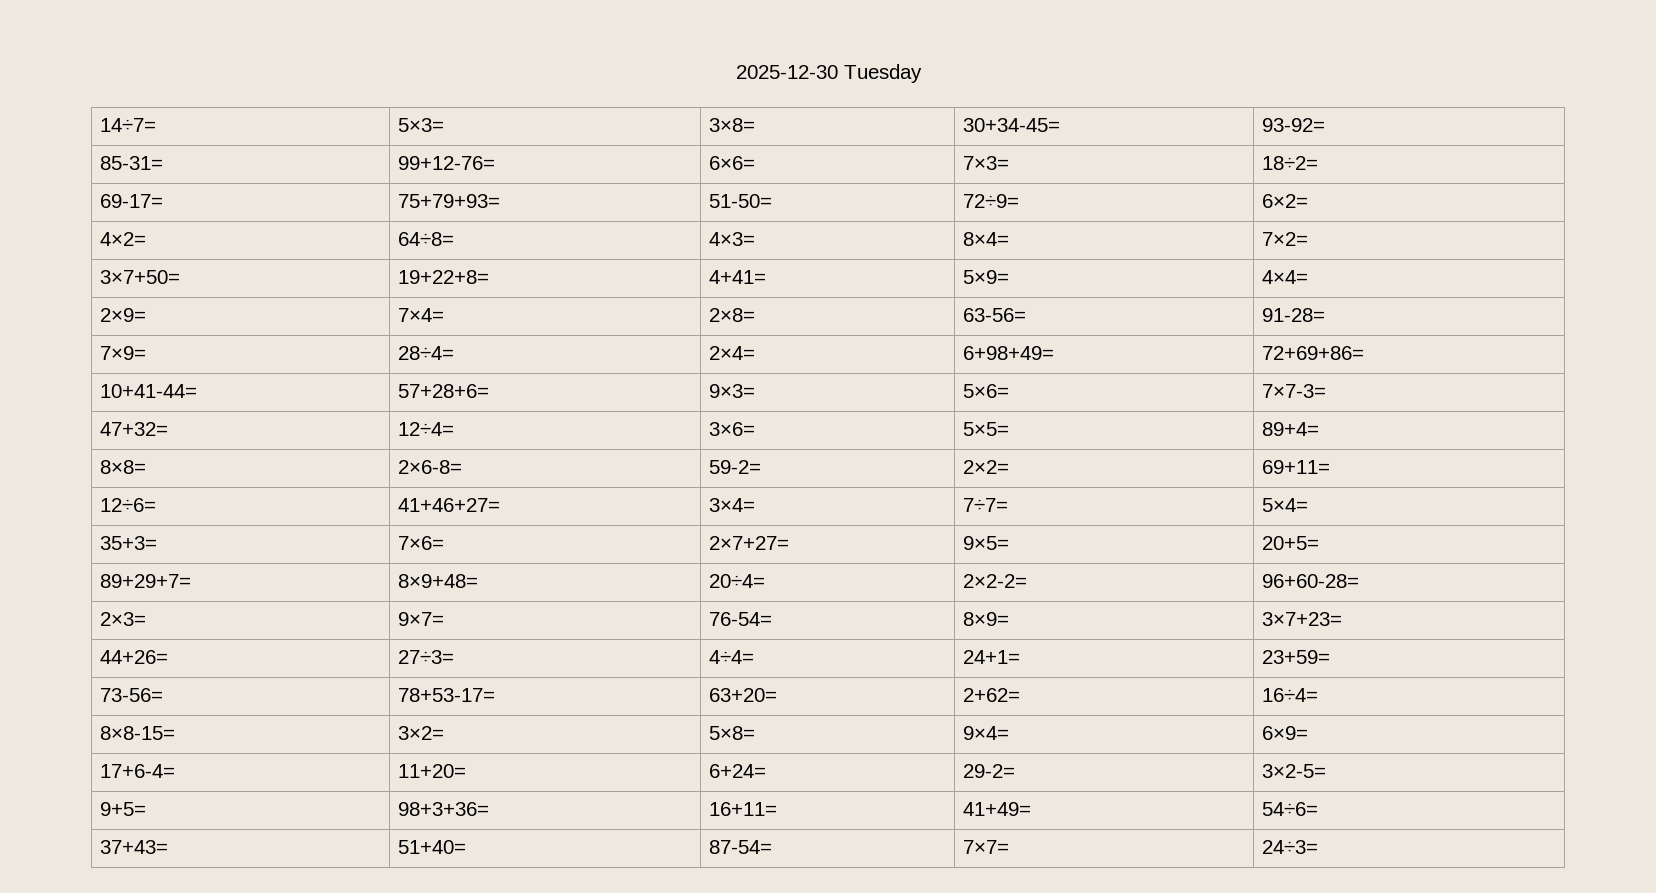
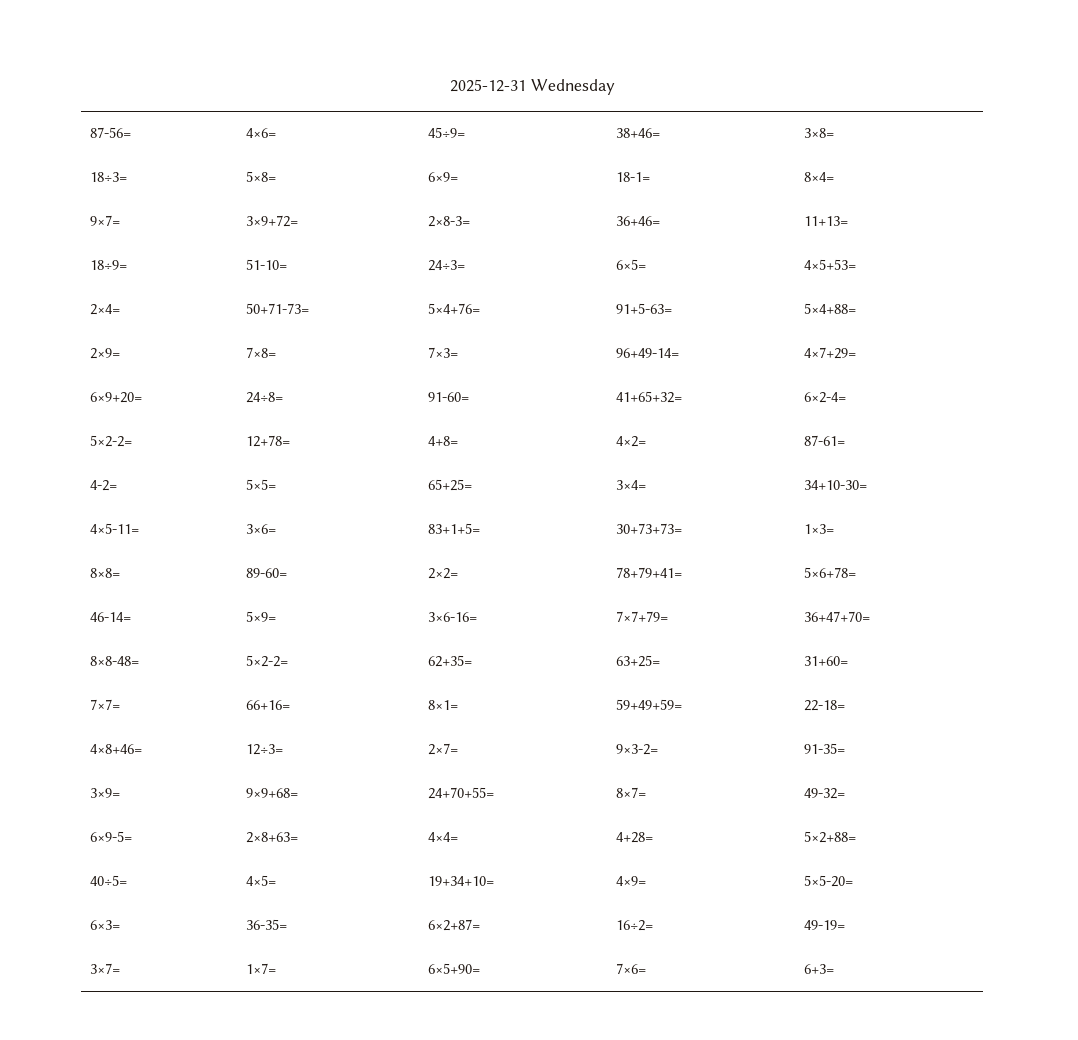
- 2025-12-30 Tuesday
- 14÷7= | 5×3= | 3×8= | 30+34-45= | 93-92=
- 85-31= | 99+12-76= | 6×6= | 7×3= | 18÷2=
- 69-17= | 75+79+93= | 51-50= | 72÷9= | 6×2=
- 4×2= | 64÷8= | 4×3= | 8×4= | 7×2=
- 3×7+50= | 19+22+8= | 4+41= | 5×9= | 4×4=
- 2×9= | 7×4= | 2×8= | 63-56= | 91-28=
- 7×9= | 28÷4= | 2×4= | 6+98+49= | 72+69+86=
- 10+41-44= | 57+28+6= | 9×3= | 5×6= | 7×7-3=
- 47+32= | 12÷4= | 3×6= | 5×5= | 89+4=
- 8×8= | 2×6-8= | 59-2= | 2×2= | 69+11=
- 12÷6= | 41+46+27= | 3×4= | 7÷7= | 5×4=
- 35+3= | 7×6= | 2×7+27= | 9×5= | 20+5=
- 89+29+7= | 8×9+48= | 20÷4= | 2×2-2= | 96+60-28=
- 2×3= | 9×7= | 76-54= | 8×9= | 3×7+23=
- 44+26= | 27÷3= | 4÷4= | 24+1= | 23+59=
- 73-56= | 78+53-17= | 63+20= | 2+62= | 16÷4=
- 8×8-15= | 3×2= | 5×8= | 9×4= | 6×9=
- 17+6-4= | 11+20= | 6+24= | 29-2= | 3×2-5=
- 9+5= | 98+3+36= | 16+11= | 41+49= | 54÷6=
- 37+43= | 51+40= | 87-54= | 7×7= | 24÷3=
+ 2025-12-31 Wednesday
+ 87-56= | 4×6= | 45÷9= | 38+46= | 3×8=
+ 18÷3= | 5×8= | 6×9= | 18-1= | 8×4=
+ 9×7= | 3×9+72= | 2×8-3= | 36+46= | 11+13=
+ 18÷9= | 51-10= | 24÷3= | 6×5= | 4×5+53=
+ 2×4= | 50+71-73= | 5×4+76= | 91+5-63= | 5×4+88=
+ 2×9= | 7×8= | 7×3= | 96+49-14= | 4×7+29=
+ 6×9+20= | 24÷8= | 91-60= | 41+65+32= | 6×2-4=
+ 5×2-2= | 12+78= | 4+8= | 4×2= | 87-61=
+ 4-2= | 5×5= | 65+25= | 3×4= | 34+10-30=
+ 4×5-11= | 3×6= | 83+1+5= | 30+73+73= | 1×3=
+ 8×8= | 89-60= | 2×2= | 78+79+41= | 5×6+78=
+ 46-14= | 5×9= | 3×6-16= | 7×7+79= | 36+47+70=
+ 8×8-48= | 5×2-2= | 62+35= | 63+25= | 31+60=
+ 7×7= | 66+16= | 8×1= | 59+49+59= | 22-18=
+ 4×8+46= | 12÷3= | 2×7= | 9×3-2= | 91-35=
+ 3×9= | 9×9+68= | 24+70+55= | 8×7= | 49-32=
+ 6×9-5= | 2×8+63= | 4×4= | 4+28= | 5×2+88=
+ 40÷5= | 4×5= | 19+34+10= | 4×9= | 5×5-20=
+ 6×3= | 36-35= | 6×2+87= | 16÷2= | 49-19=
+ 3×7= | 1×7= | 6×5+90= | 7×6= | 6+3=

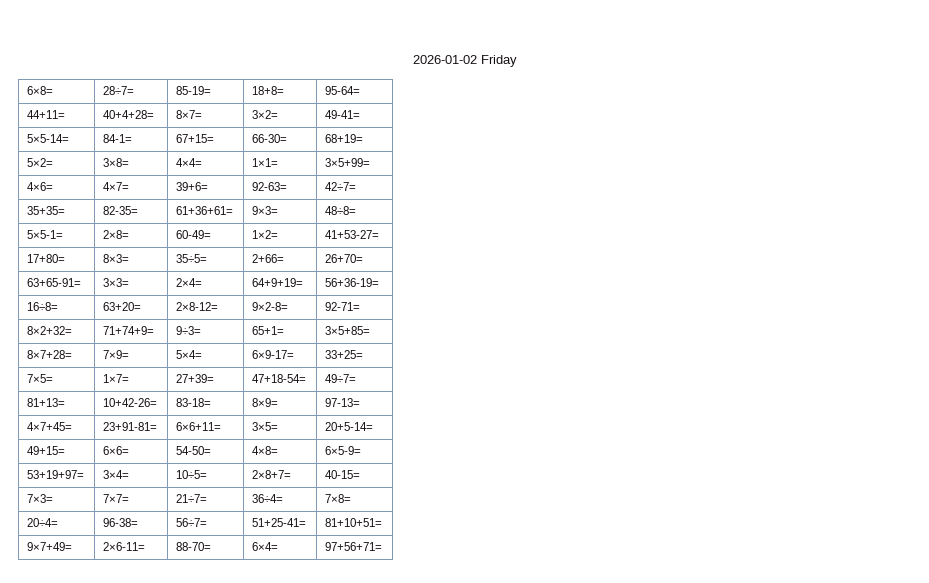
- 2025-12-31 Wednesday
- 87-56= | 4×6= | 45÷9= | 38+46= | 3×8=
- 18÷3= | 5×8= | 6×9= | 18-1= | 8×4=
- 9×7= | 3×9+72= | 2×8-3= | 36+46= | 11+13=
- 18÷9= | 51-10= | 24÷3= | 6×5= | 4×5+53=
- 2×4= | 50+71-73= | 5×4+76= | 91+5-63= | 5×4+88=
- 2×9= | 7×8= | 7×3= | 96+49-14= | 4×7+29=
- 6×9+20= | 24÷8= | 91-60= | 41+65+32= | 6×2-4=
- 5×2-2= | 12+78= | 4+8= | 4×2= | 87-61=
- 4-2= | 5×5= | 65+25= | 3×4= | 34+10-30=
- 4×5-11= | 3×6= | 83+1+5= | 30+73+73= | 1×3=
- 8×8= | 89-60= | 2×2= | 78+79+41= | 5×6+78=
- 46-14= | 5×9= | 3×6-16= | 7×7+79= | 36+47+70=
- 8×8-48= | 5×2-2= | 62+35= | 63+25= | 31+60=
- 7×7= | 66+16= | 8×1= | 59+49+59= | 22-18=
- 4×8+46= | 12÷3= | 2×7= | 9×3-2= | 91-35=
- 3×9= | 9×9+68= | 24+70+55= | 8×7= | 49-32=
- 6×9-5= | 2×8+63= | 4×4= | 4+28= | 5×2+88=
- 40÷5= | 4×5= | 19+34+10= | 4×9= | 5×5-20=
- 6×3= | 36-35= | 6×2+87= | 16÷2= | 49-19=
- 3×7= | 1×7= | 6×5+90= | 7×6= | 6+3=
+ 2026-01-02 Friday
+ 6×8= | 28÷7= | 85-19= | 18+8= | 95-64=
+ 44+11= | 40+4+28= | 8×7= | 3×2= | 49-41=
+ 5×5-14= | 84-1= | 67+15= | 66-30= | 68+19=
+ 5×2= | 3×8= | 4×4= | 1×1= | 3×5+99=
+ 4×6= | 4×7= | 39+6= | 92-63= | 42÷7=
+ 35+35= | 82-35= | 61+36+61= | 9×3= | 48÷8=
+ 5×5-1= | 2×8= | 60-49= | 1×2= | 41+53-27=
+ 17+80= | 8×3= | 35÷5= | 2+66= | 26+70=
+ 63+65-91= | 3×3= | 2×4= | 64+9+19= | 56+36-19=
+ 16÷8= | 63+20= | 2×8-12= | 9×2-8= | 92-71=
+ 8×2+32= | 71+74+9= | 9÷3= | 65+1= | 3×5+85=
+ 8×7+28= | 7×9= | 5×4= | 6×9-17= | 33+25=
+ 7×5= | 1×7= | 27+39= | 47+18-54= | 49÷7=
+ 81+13= | 10+42-26= | 83-18= | 8×9= | 97-13=
+ 4×7+45= | 23+91-81= | 6×6+11= | 3×5= | 20+5-14=
+ 49+15= | 6×6= | 54-50= | 4×8= | 6×5-9=
+ 53+19+97= | 3×4= | 10÷5= | 2×8+7= | 40-15=
+ 7×3= | 7×7= | 21÷7= | 36÷4= | 7×8=
+ 20÷4= | 96-38= | 56÷7= | 51+25-41= | 81+10+51=
+ 9×7+49= | 2×6-11= | 88-70= | 6×4= | 97+56+71=

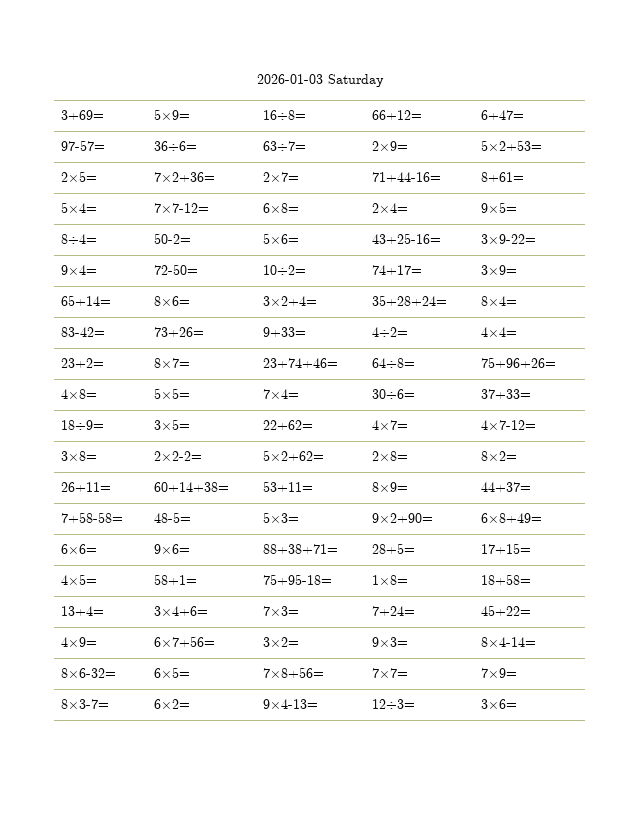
- 2026-01-02 Friday
- 6×8= | 28÷7= | 85-19= | 18+8= | 95-64=
- 44+11= | 40+4+28= | 8×7= | 3×2= | 49-41=
- 5×5-14= | 84-1= | 67+15= | 66-30= | 68+19=
- 5×2= | 3×8= | 4×4= | 1×1= | 3×5+99=
- 4×6= | 4×7= | 39+6= | 92-63= | 42÷7=
- 35+35= | 82-35= | 61+36+61= | 9×3= | 48÷8=
- 5×5-1= | 2×8= | 60-49= | 1×2= | 41+53-27=
- 17+80= | 8×3= | 35÷5= | 2+66= | 26+70=
- 63+65-91= | 3×3= | 2×4= | 64+9+19= | 56+36-19=
- 16÷8= | 63+20= | 2×8-12= | 9×2-8= | 92-71=
- 8×2+32= | 71+74+9= | 9÷3= | 65+1= | 3×5+85=
- 8×7+28= | 7×9= | 5×4= | 6×9-17= | 33+25=
- 7×5= | 1×7= | 27+39= | 47+18-54= | 49÷7=
- 81+13= | 10+42-26= | 83-18= | 8×9= | 97-13=
- 4×7+45= | 23+91-81= | 6×6+11= | 3×5= | 20+5-14=
- 49+15= | 6×6= | 54-50= | 4×8= | 6×5-9=
- 53+19+97= | 3×4= | 10÷5= | 2×8+7= | 40-15=
- 7×3= | 7×7= | 21÷7= | 36÷4= | 7×8=
- 20÷4= | 96-38= | 56÷7= | 51+25-41= | 81+10+51=
- 9×7+49= | 2×6-11= | 88-70= | 6×4= | 97+56+71=
+ 2026-01-03 Saturday
+ 3+69= | 5×9= | 16÷8= | 66+12= | 6+47=
+ 97-57= | 36÷6= | 63÷7= | 2×9= | 5×2+53=
+ 2×5= | 7×2+36= | 2×7= | 71+44-16= | 8+61=
+ 5×4= | 7×7-12= | 6×8= | 2×4= | 9×5=
+ 8÷4= | 50-2= | 5×6= | 43+25-16= | 3×9-22=
+ 9×4= | 72-50= | 10÷2= | 74+17= | 3×9=
+ 65+14= | 8×6= | 3×2+4= | 35+28+24= | 8×4=
+ 83-42= | 73+26= | 9+33= | 4÷2= | 4×4=
+ 23+2= | 8×7= | 23+74+46= | 64÷8= | 75+96+26=
+ 4×8= | 5×5= | 7×4= | 30÷6= | 37+33=
+ 18÷9= | 3×5= | 22+62= | 4×7= | 4×7-12=
+ 3×8= | 2×2-2= | 5×2+62= | 2×8= | 8×2=
+ 26+11= | 60+14+38= | 53+11= | 8×9= | 44+37=
+ 7+58-58= | 48-5= | 5×3= | 9×2+90= | 6×8+49=
+ 6×6= | 9×6= | 88+38+71= | 28+5= | 17+15=
+ 4×5= | 58+1= | 75+95-18= | 1×8= | 18+58=
+ 13+4= | 3×4+6= | 7×3= | 7+24= | 45+22=
+ 4×9= | 6×7+56= | 3×2= | 9×3= | 8×4-14=
+ 8×6-32= | 6×5= | 7×8+56= | 7×7= | 7×9=
+ 8×3-7= | 6×2= | 9×4-13= | 12÷3= | 3×6=

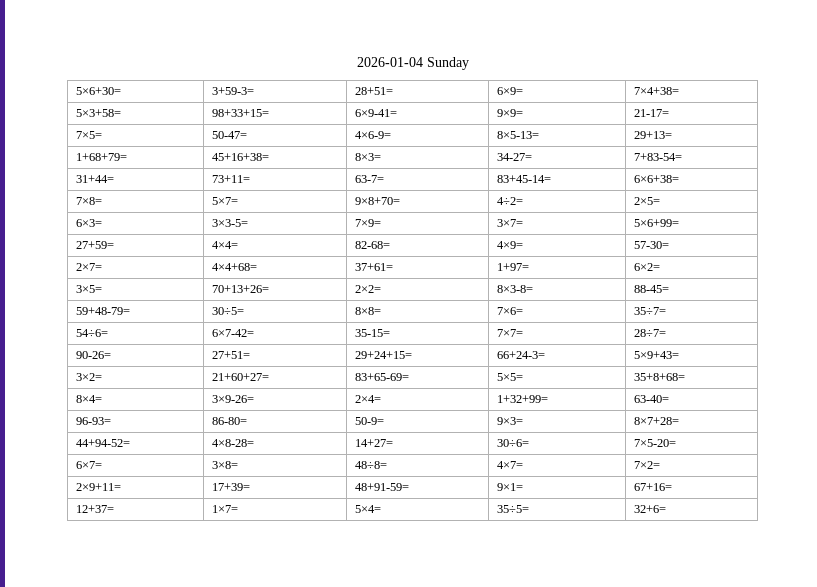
- 2026-01-03 Saturday
- 3+69= | 5×9= | 16÷8= | 66+12= | 6+47=
- 97-57= | 36÷6= | 63÷7= | 2×9= | 5×2+53=
- 2×5= | 7×2+36= | 2×7= | 71+44-16= | 8+61=
- 5×4= | 7×7-12= | 6×8= | 2×4= | 9×5=
- 8÷4= | 50-2= | 5×6= | 43+25-16= | 3×9-22=
- 9×4= | 72-50= | 10÷2= | 74+17= | 3×9=
- 65+14= | 8×6= | 3×2+4= | 35+28+24= | 8×4=
- 83-42= | 73+26= | 9+33= | 4÷2= | 4×4=
- 23+2= | 8×7= | 23+74+46= | 64÷8= | 75+96+26=
- 4×8= | 5×5= | 7×4= | 30÷6= | 37+33=
- 18÷9= | 3×5= | 22+62= | 4×7= | 4×7-12=
- 3×8= | 2×2-2= | 5×2+62= | 2×8= | 8×2=
- 26+11= | 60+14+38= | 53+11= | 8×9= | 44+37=
- 7+58-58= | 48-5= | 5×3= | 9×2+90= | 6×8+49=
- 6×6= | 9×6= | 88+38+71= | 28+5= | 17+15=
- 4×5= | 58+1= | 75+95-18= | 1×8= | 18+58=
- 13+4= | 3×4+6= | 7×3= | 7+24= | 45+22=
- 4×9= | 6×7+56= | 3×2= | 9×3= | 8×4-14=
- 8×6-32= | 6×5= | 7×8+56= | 7×7= | 7×9=
- 8×3-7= | 6×2= | 9×4-13= | 12÷3= | 3×6=
+ 2026-01-04 Sunday
+ 5×6+30= | 3+59-3= | 28+51= | 6×9= | 7×4+38=
+ 5×3+58= | 98+33+15= | 6×9-41= | 9×9= | 21-17=
+ 7×5= | 50-47= | 4×6-9= | 8×5-13= | 29+13=
+ 1+68+79= | 45+16+38= | 8×3= | 34-27= | 7+83-54=
+ 31+44= | 73+11= | 63-7= | 83+45-14= | 6×6+38=
+ 7×8= | 5×7= | 9×8+70= | 4÷2= | 2×5=
+ 6×3= | 3×3-5= | 7×9= | 3×7= | 5×6+99=
+ 27+59= | 4×4= | 82-68= | 4×9= | 57-30=
+ 2×7= | 4×4+68= | 37+61= | 1+97= | 6×2=
+ 3×5= | 70+13+26= | 2×2= | 8×3-8= | 88-45=
+ 59+48-79= | 30÷5= | 8×8= | 7×6= | 35÷7=
+ 54÷6= | 6×7-42= | 35-15= | 7×7= | 28÷7=
+ 90-26= | 27+51= | 29+24+15= | 66+24-3= | 5×9+43=
+ 3×2= | 21+60+27= | 83+65-69= | 5×5= | 35+8+68=
+ 8×4= | 3×9-26= | 2×4= | 1+32+99= | 63-40=
+ 96-93= | 86-80= | 50-9= | 9×3= | 8×7+28=
+ 44+94-52= | 4×8-28= | 14+27= | 30÷6= | 7×5-20=
+ 6×7= | 3×8= | 48÷8= | 4×7= | 7×2=
+ 2×9+11= | 17+39= | 48+91-59= | 9×1= | 67+16=
+ 12+37= | 1×7= | 5×4= | 35÷5= | 32+6=

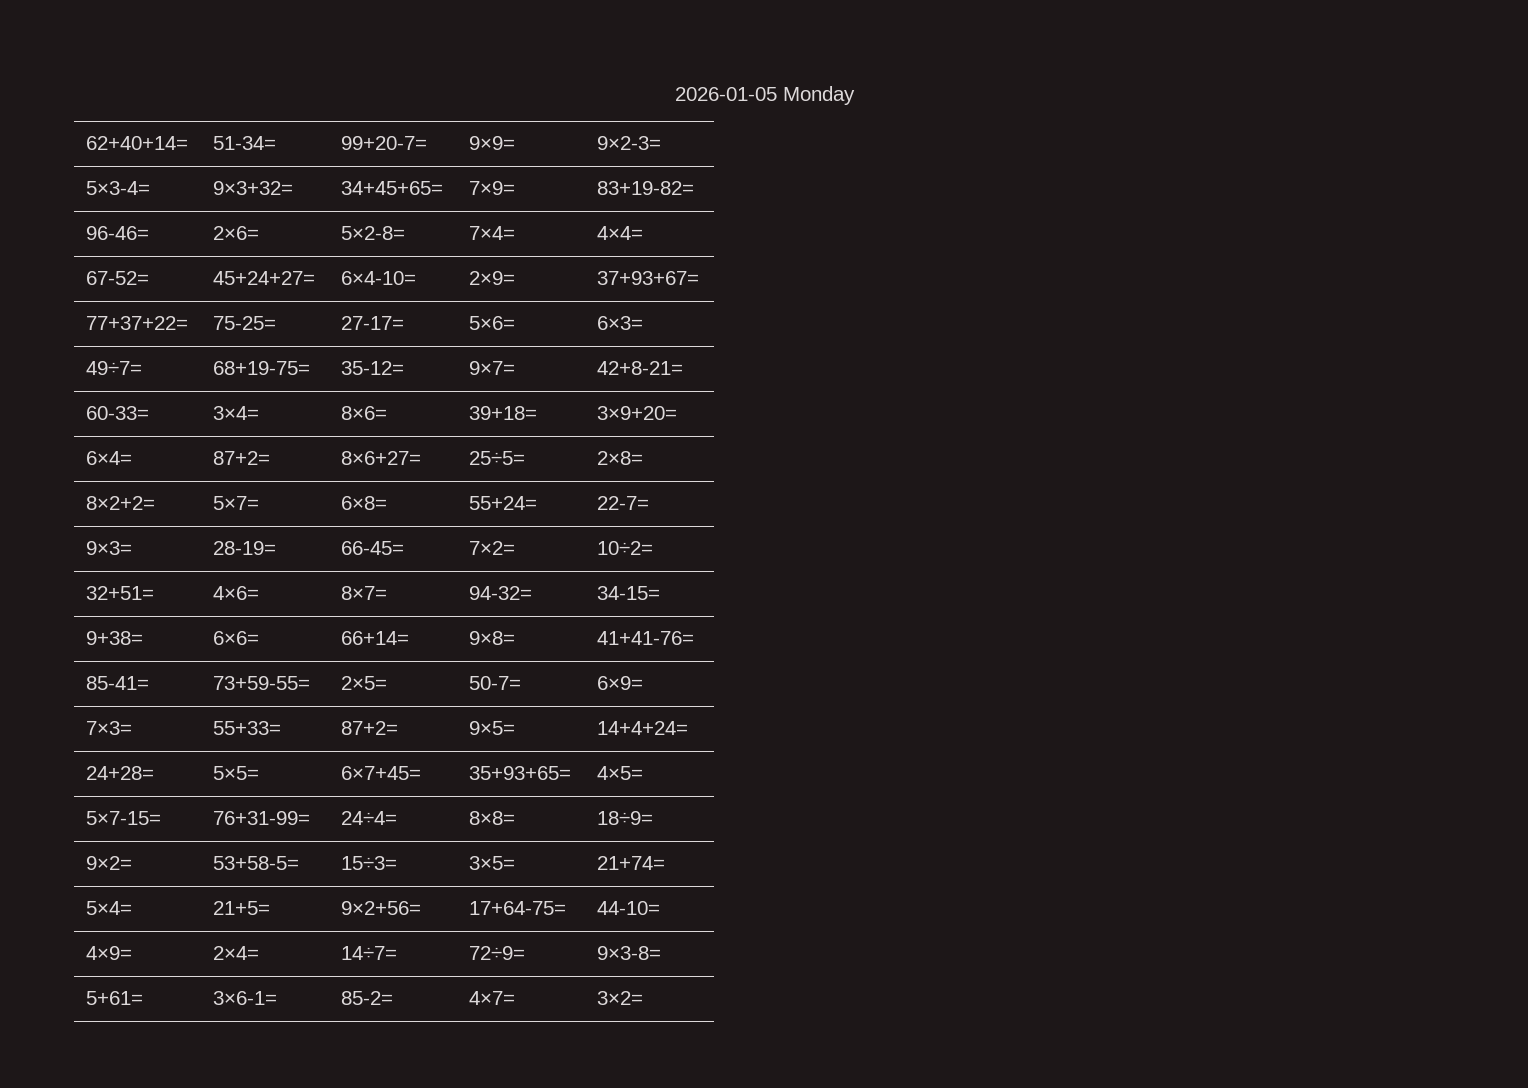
- 2026-01-04 Sunday
- 5×6+30= | 3+59-3= | 28+51= | 6×9= | 7×4+38=
- 5×3+58= | 98+33+15= | 6×9-41= | 9×9= | 21-17=
- 7×5= | 50-47= | 4×6-9= | 8×5-13= | 29+13=
- 1+68+79= | 45+16+38= | 8×3= | 34-27= | 7+83-54=
- 31+44= | 73+11= | 63-7= | 83+45-14= | 6×6+38=
- 7×8= | 5×7= | 9×8+70= | 4÷2= | 2×5=
- 6×3= | 3×3-5= | 7×9= | 3×7= | 5×6+99=
- 27+59= | 4×4= | 82-68= | 4×9= | 57-30=
- 2×7= | 4×4+68= | 37+61= | 1+97= | 6×2=
- 3×5= | 70+13+26= | 2×2= | 8×3-8= | 88-45=
- 59+48-79= | 30÷5= | 8×8= | 7×6= | 35÷7=
- 54÷6= | 6×7-42= | 35-15= | 7×7= | 28÷7=
- 90-26= | 27+51= | 29+24+15= | 66+24-3= | 5×9+43=
- 3×2= | 21+60+27= | 83+65-69= | 5×5= | 35+8+68=
- 8×4= | 3×9-26= | 2×4= | 1+32+99= | 63-40=
- 96-93= | 86-80= | 50-9= | 9×3= | 8×7+28=
- 44+94-52= | 4×8-28= | 14+27= | 30÷6= | 7×5-20=
- 6×7= | 3×8= | 48÷8= | 4×7= | 7×2=
- 2×9+11= | 17+39= | 48+91-59= | 9×1= | 67+16=
- 12+37= | 1×7= | 5×4= | 35÷5= | 32+6=
+ 2026-01-05 Monday
+ 62+40+14= | 51-34= | 99+20-7= | 9×9= | 9×2-3=
+ 5×3-4= | 9×3+32= | 34+45+65= | 7×9= | 83+19-82=
+ 96-46= | 2×6= | 5×2-8= | 7×4= | 4×4=
+ 67-52= | 45+24+27= | 6×4-10= | 2×9= | 37+93+67=
+ 77+37+22= | 75-25= | 27-17= | 5×6= | 6×3=
+ 49÷7= | 68+19-75= | 35-12= | 9×7= | 42+8-21=
+ 60-33= | 3×4= | 8×6= | 39+18= | 3×9+20=
+ 6×4= | 87+2= | 8×6+27= | 25÷5= | 2×8=
+ 8×2+2= | 5×7= | 6×8= | 55+24= | 22-7=
+ 9×3= | 28-19= | 66-45= | 7×2= | 10÷2=
+ 32+51= | 4×6= | 8×7= | 94-32= | 34-15=
+ 9+38= | 6×6= | 66+14= | 9×8= | 41+41-76=
+ 85-41= | 73+59-55= | 2×5= | 50-7= | 6×9=
+ 7×3= | 55+33= | 87+2= | 9×5= | 14+4+24=
+ 24+28= | 5×5= | 6×7+45= | 35+93+65= | 4×5=
+ 5×7-15= | 76+31-99= | 24÷4= | 8×8= | 18÷9=
+ 9×2= | 53+58-5= | 15÷3= | 3×5= | 21+74=
+ 5×4= | 21+5= | 9×2+56= | 17+64-75= | 44-10=
+ 4×9= | 2×4= | 14÷7= | 72÷9= | 9×3-8=
+ 5+61= | 3×6-1= | 85-2= | 4×7= | 3×2=

